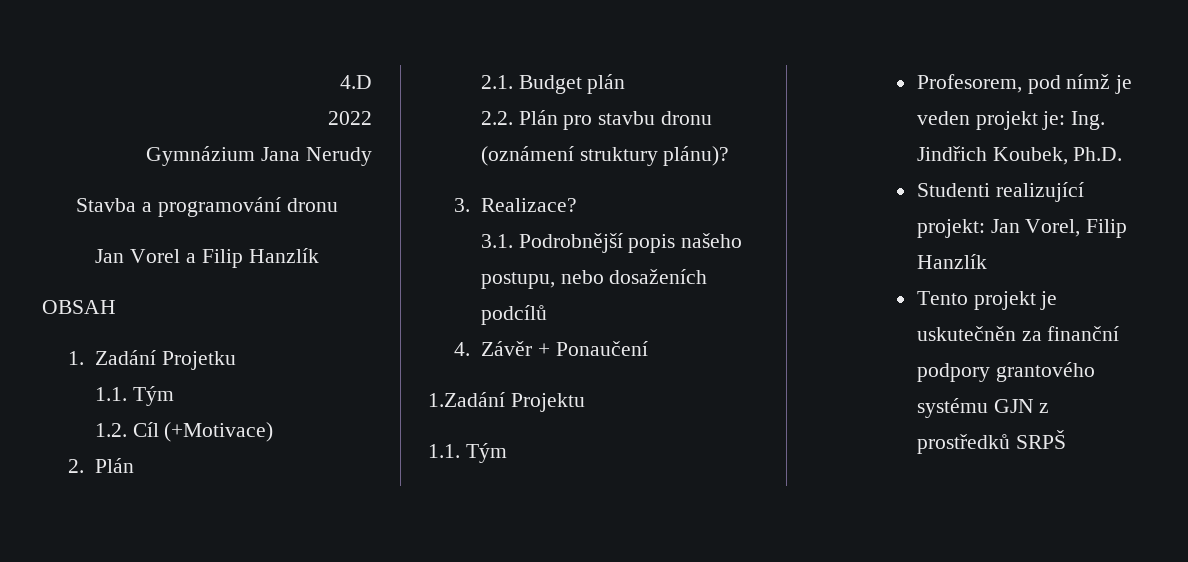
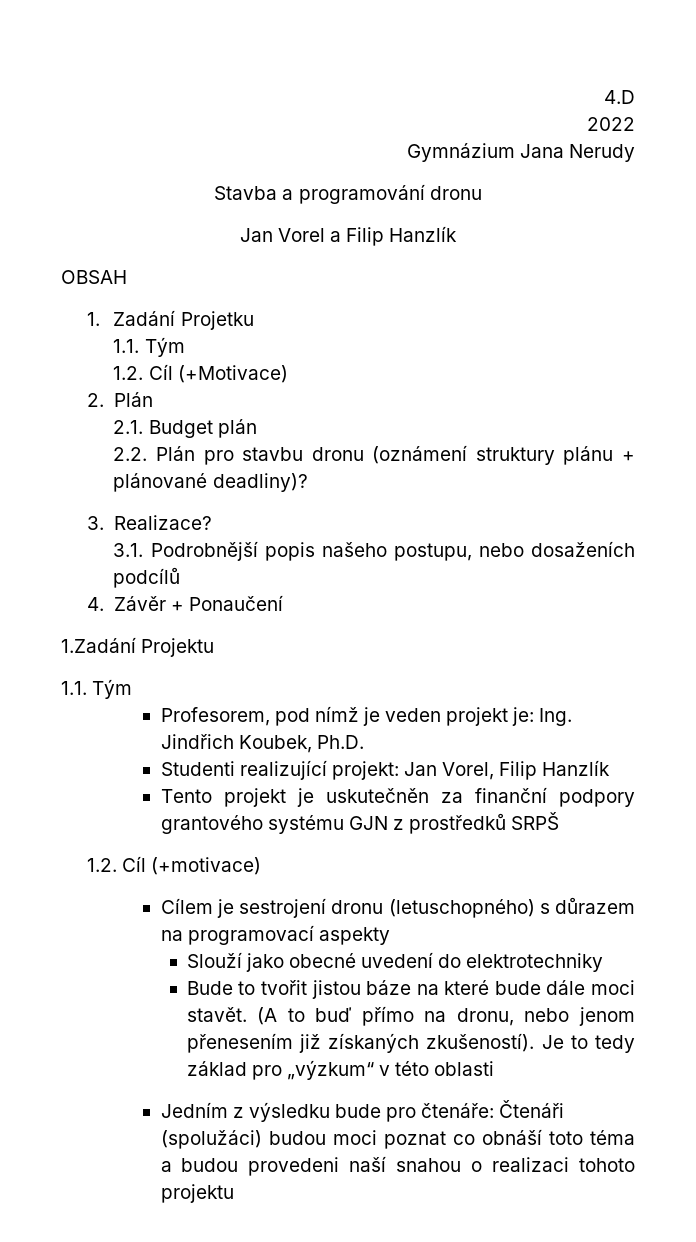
- 2.2. Plán pro stavbu dronu (oznámení struktury plánu)?
+ 2.2. Plán pro stavbu dronu (oznámení struktury plánu + plánované deadliny)?
+ 1.2. Cíl (+motivace)
+ Cílem je sestrojení dronu (letuschopného) s důrazem na programovací aspekty
+ Slouží jako obecné uvedení do elektrotechniky
+ Bude to tvořit jistou báze na které bude dále moci stavět. (A to buď přímo na dronu, nebo jenom přenesením již získaných zkušeností). Je to tedy základ pro „výzkum“ v této oblasti
+ Jedním z výsledku bude pro čtenáře: Čtenáři (spolužáci) budou moci poznat co obnáší toto téma a budou provedeni naší snahou o realizaci tohoto projektu

